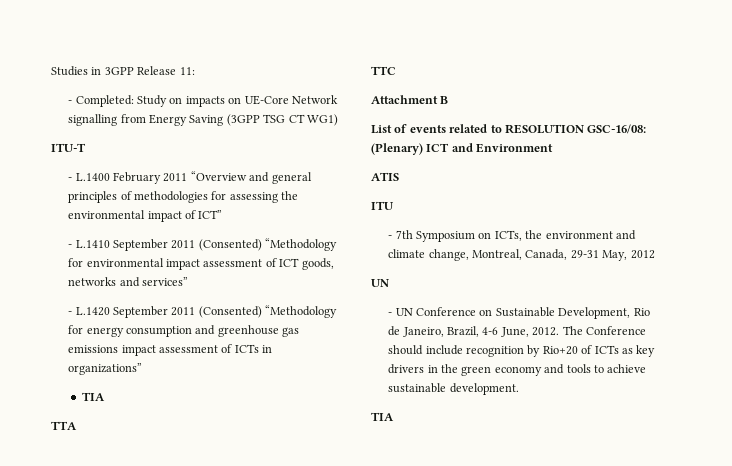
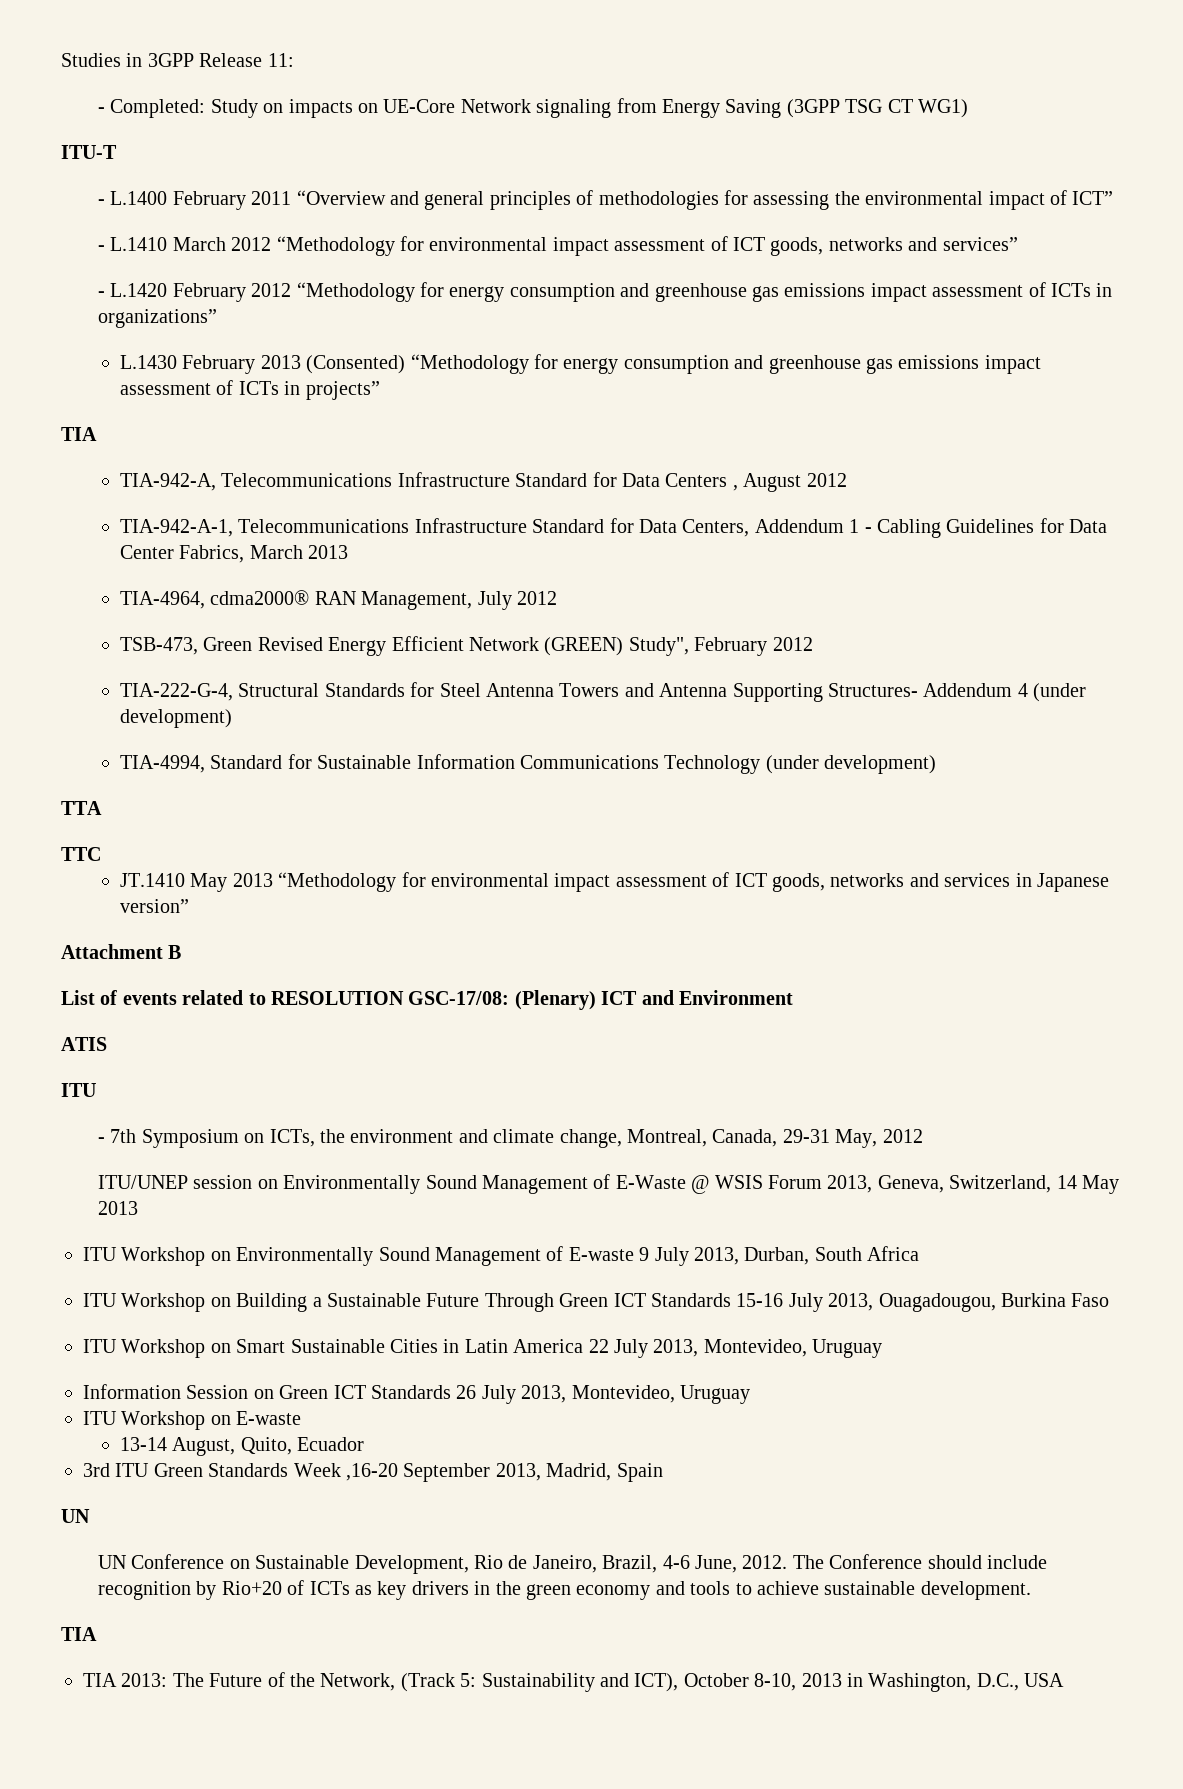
- - Completed: Study on impacts on UE-Core Network signalling from Energy Saving (3GPP TSG CT WG1)
+ - Completed: Study on impacts on UE-Core Network signaling from Energy Saving (3GPP TSG CT WG1)
- - L.1410 September 2011 (Consented) “Methodology for environmental impact assessment of ICT goods, networks and services”
+ - L.1410 March 2012 “Methodology for environmental impact assessment of ICT goods, networks and services”
- - L.1420 September 2011 (Consented) “Methodology for energy consumption and greenhouse gas emissions impact assessment of ICTs in organizations”
+ - L.1420 February 2012 “Methodology for energy consumption and greenhouse gas emissions impact assessment of ICTs in organizations”
+ L.1430 February 2013 (Consented) “Methodology for energy consumption and greenhouse gas emissions impact assessment of ICTs in projects”
  TIA
+ TIA-942-A, Telecommunications Infrastructure Standard for Data Centers , August 2012
+ TIA-942-A-1, Telecommunications Infrastructure Standard for Data Centers, Addendum 1 - Cabling Guidelines for Data Center Fabrics, March 2013
+ TIA-4964, cdma2000® RAN Management, July 2012
+ TSB-473, Green Revised Energy Efficient Network (GREEN) Study", February 2012
+ TIA-222-G-4, Structural Standards for Steel Antenna Towers and Antenna Supporting Structures- Addendum 4 (under development)
+ TIA-4994, Standard for Sustainable Information Communications Technology (under development)
  TTA
  TTC
+ JT.1410 May 2013 “Methodology for environmental impact assessment of ICT goods, networks and services in Japanese version”
- List of events related to RESOLUTION GSC-16/08: (Plenary) ICT and Environment
+ List of events related to RESOLUTION GSC-17/08: (Plenary) ICT and Environment
+ ITU/UNEP session on Environmentally Sound Management of E-Waste @ WSIS Forum 2013, Geneva, Switzerland, 14 May 2013
+ ITU Workshop on Environmentally Sound Management of E-waste 9 July 2013, Durban, South Africa
+ ITU Workshop on Building a Sustainable Future Through Green ICT Standards 15-16 July 2013, Ouagadougou, Burkina Faso
+ ITU Workshop on Smart Sustainable Cities in Latin America 22 July 2013, Montevideo, Uruguay
+ Information Session on Green ICT Standards 26 July 2013, Montevideo, Uruguay
+ ITU Workshop on E-waste
+ 13-14 August, Quito, Ecuador
+ 3rd ITU Green Standards Week ,16-20 September 2013, Madrid, Spain
- - UN Conference on Sustainable Development, Rio de Janeiro, Brazil, 4-6 June, 2012.
+ UN Conference on Sustainable Development, Rio de Janeiro, Brazil, 4-6 June, 2012.
+ TIA 2013: The Future of the Network, (Track 5: Sustainability and ICT), October 8-10, 2013 in Washington, D.C., USA

